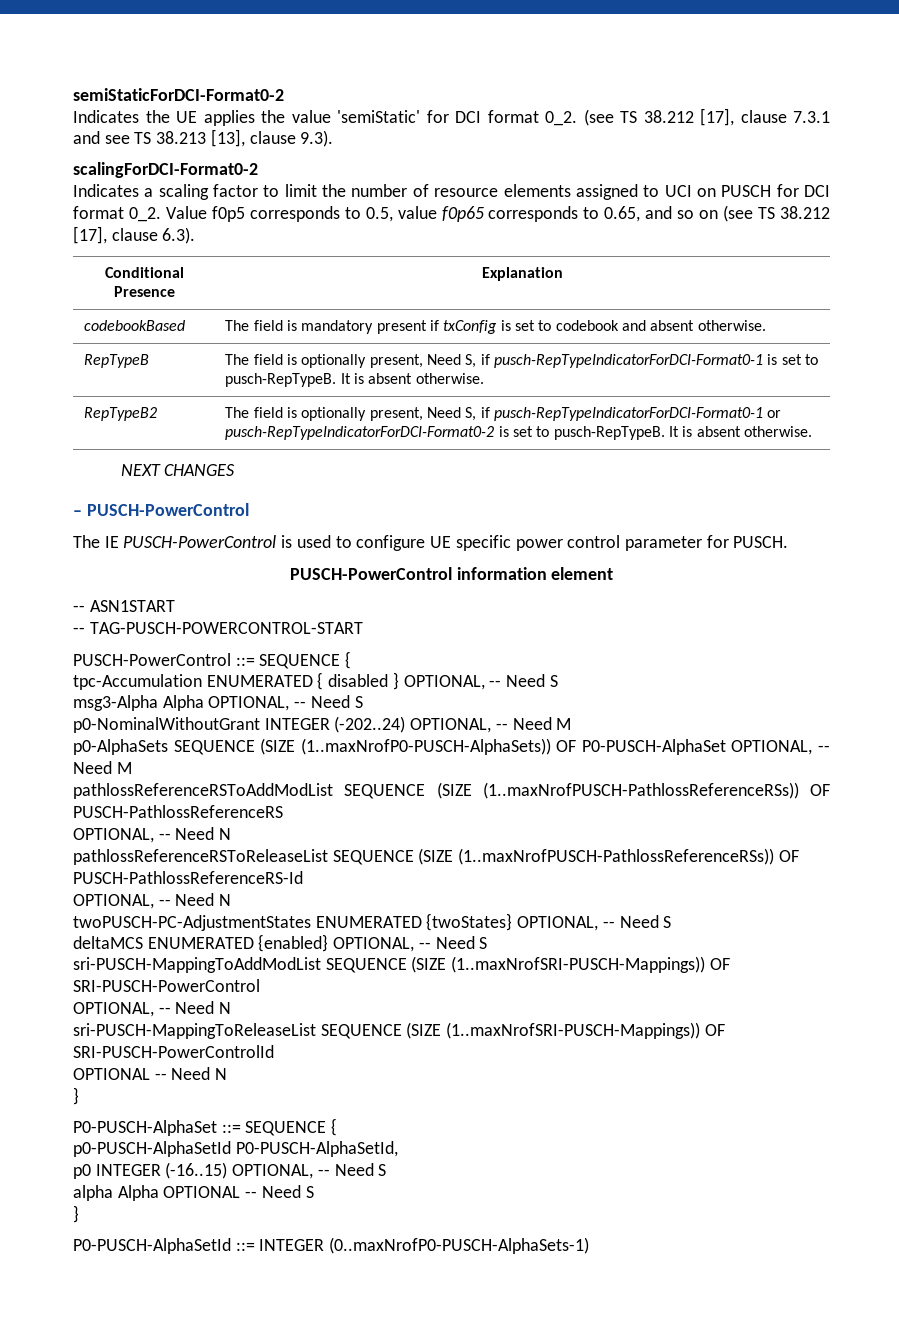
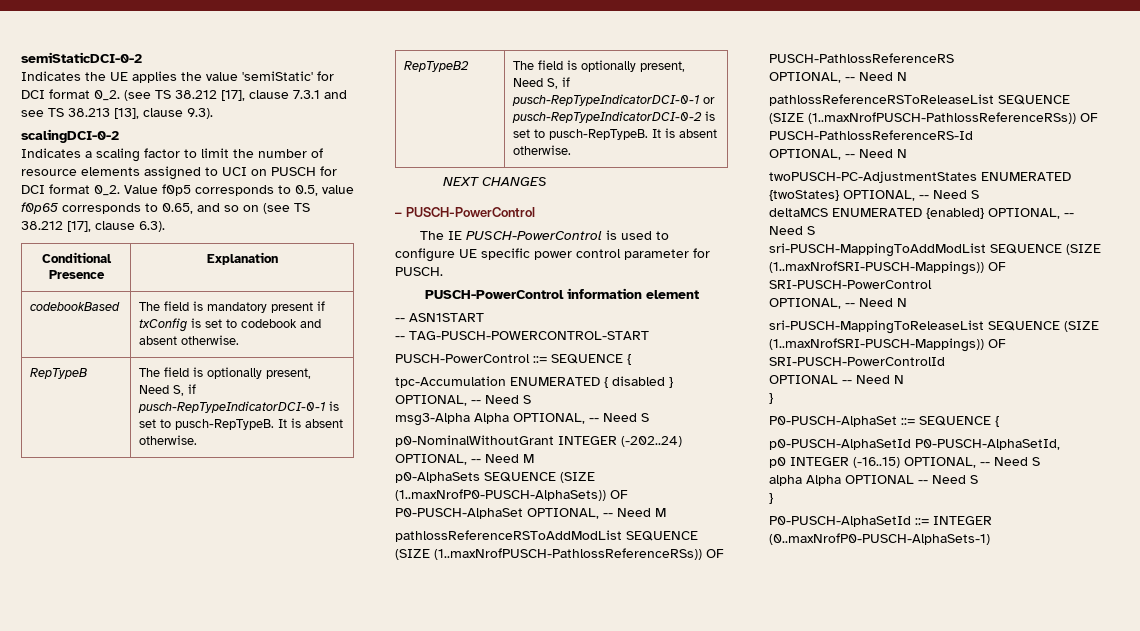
- semiStaticForDCI-Format0-2
+ semiStaticDCI-0-2
- scalingForDCI-Format0-2
+ scalingDCI-0-2
- RepTypeB | The field is optionally present, Need S, if pusch-RepTypeIndicatorForDCI-Format0-1 is set to pusch-RepTypeB. It is absent otherwise.
+ RepTypeB | The field is optionally present, Need S, if pusch-RepTypeIndicatorDCI-0-1 is set to pusch-RepTypeB. It is absent otherwise.
- RepTypeB2 | The field is optionally present, Need S, if pusch-RepTypeIndicatorForDCI-Format0-1 or pusch-RepTypeIndicatorForDCI-Format0-2 is set to pusch-RepTypeB. It is absent otherwise.
+ RepTypeB2 | The field is optionally present, Need S, if pusch-RepTypeIndicatorDCI-0-1 or pusch-RepTypeIndicatorDCI-0-2 is set to pusch-RepTypeB. It is absent otherwise.

